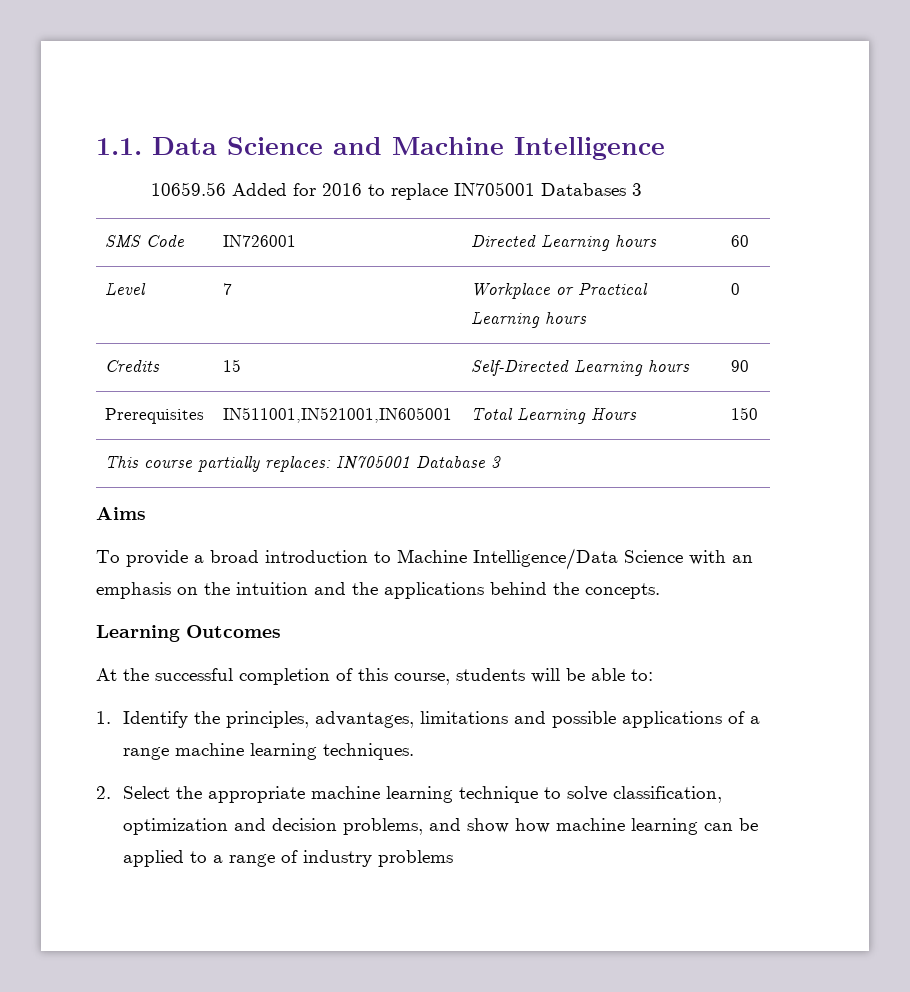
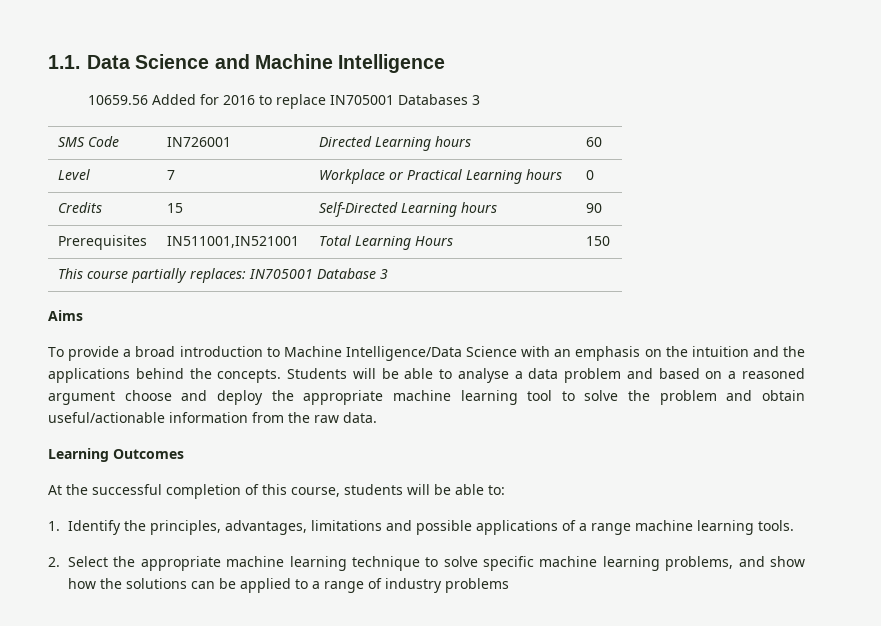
- Prerequisites | IN511001,IN521001,IN605001 | Total Learning Hours | 150
+ Prerequisites | IN511001,IN521001 | Total Learning Hours | 150
+ Students will be able to analyse a data problem and based on a reasoned argument choose and deploy the appropriate machine learning tool to solve the problem and obtain useful/actionable information from the raw data.
- 1. Identify the principles, advantages, limitations and possible applications of a range machine learning techniques.
+ 1. Identify the principles, advantages, limitations and possible applications of a range machine learning tools.
- 2. Select the appropriate machine learning technique to solve classification, optimization and decision problems, and show how machine learning can be applied to a range of industry problems
+ 2. Select the appropriate machine learning technique to solve specific machine learning problems, and show how the solutions can be applied to a range of industry problems

